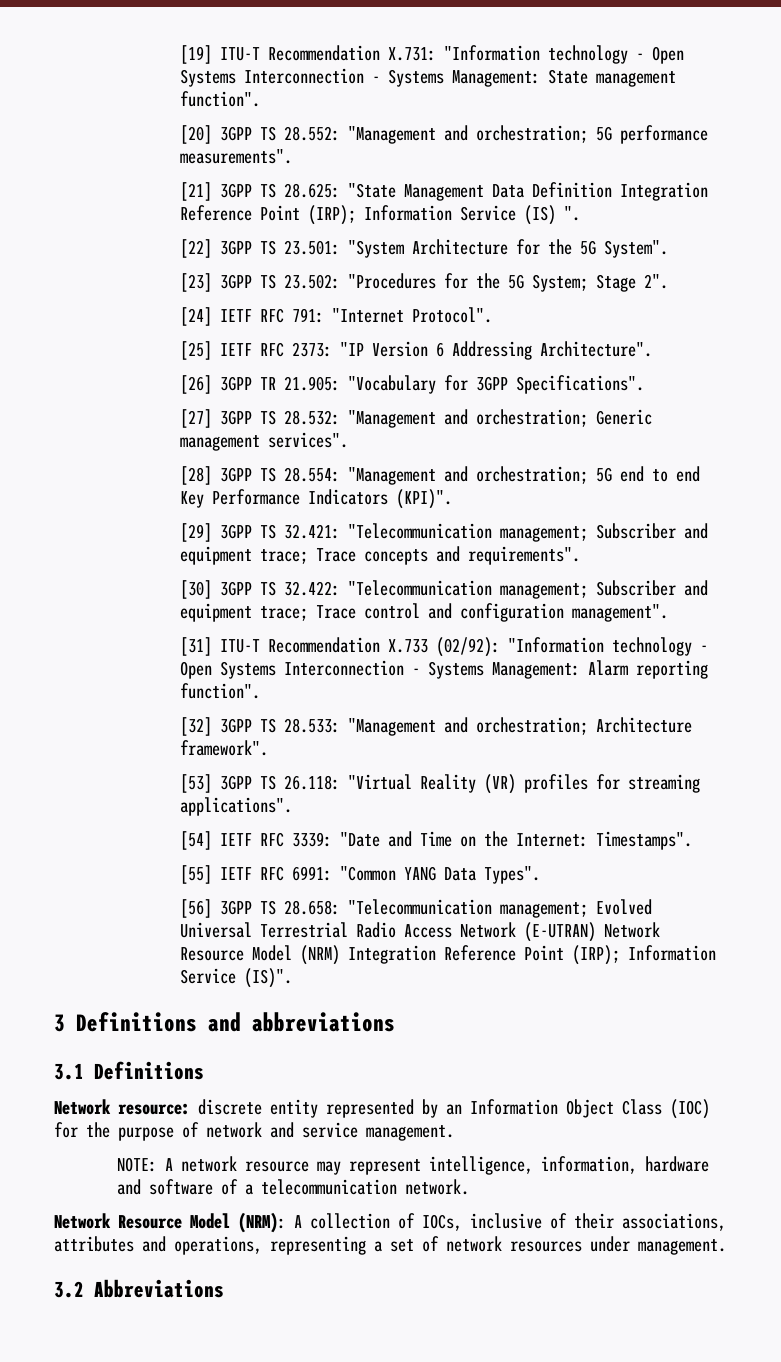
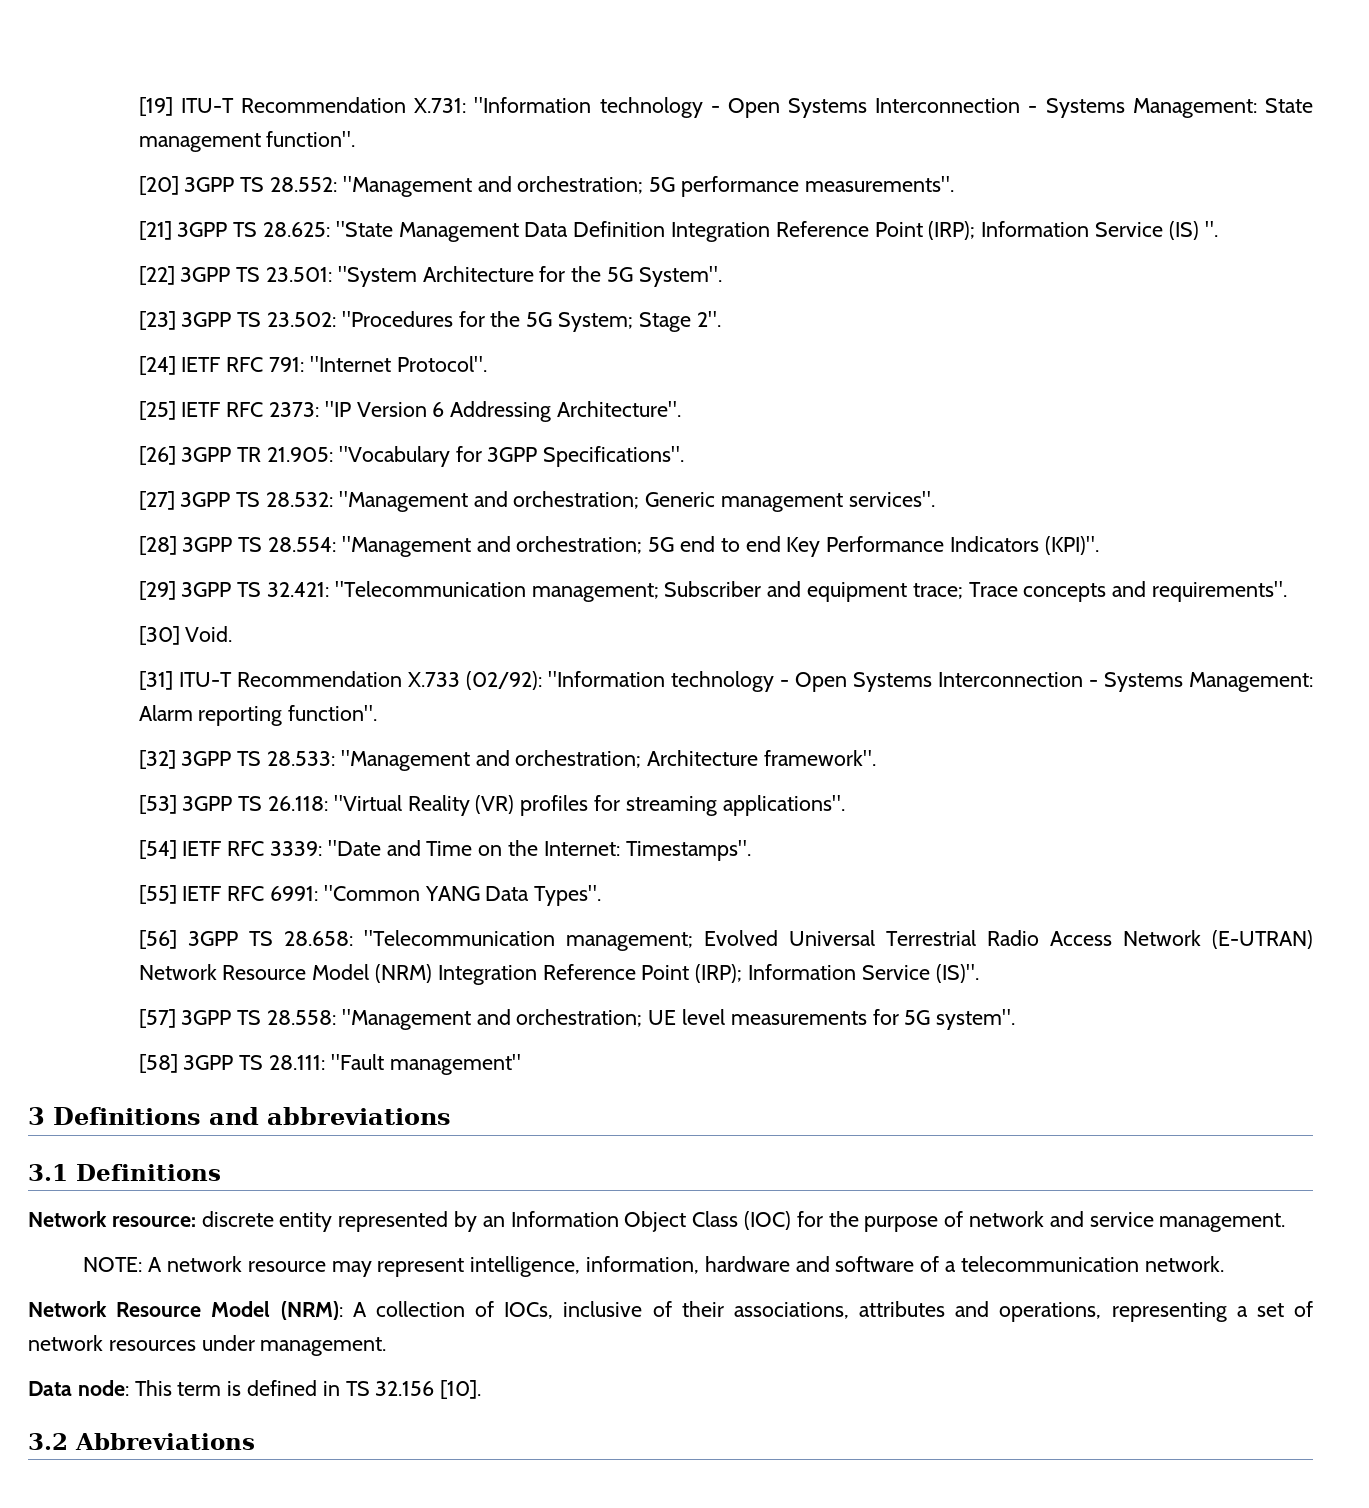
- [30] 3GPP TS 32.422: "Telecommunication management; Subscriber and equipment trace; Trace control and configuration management".
+ [30] Void.
+ [57] 3GPP TS 28.558: "Management and orchestration; UE level measurements for 5G system".
+ [58] 3GPP TS 28.111: "Fault management"
+ Data node: This term is defined in TS 32.156 [10].

